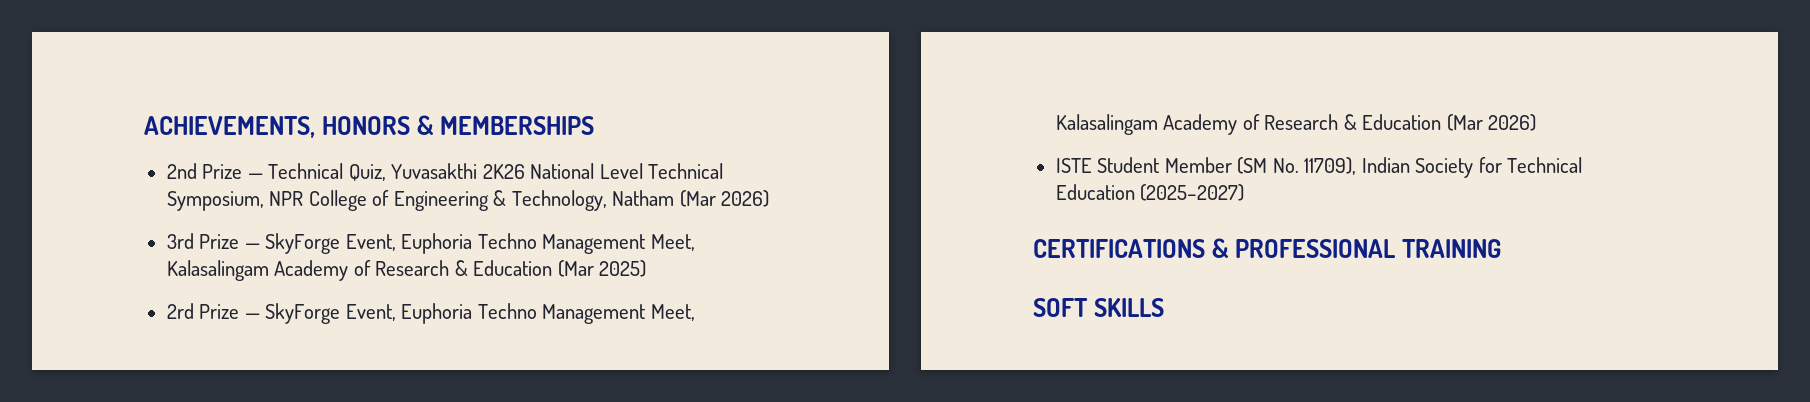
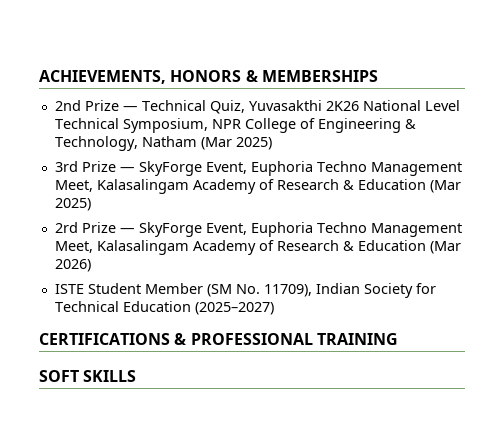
- 2nd Prize — Technical Quiz, Yuvasakthi 2K26 National Level Technical Symposium, NPR College of Engineering & Technology, Natham (Mar 2026)
+ 2nd Prize — Technical Quiz, Yuvasakthi 2K26 National Level Technical Symposium, NPR College of Engineering & Technology, Natham (Mar 2025)

